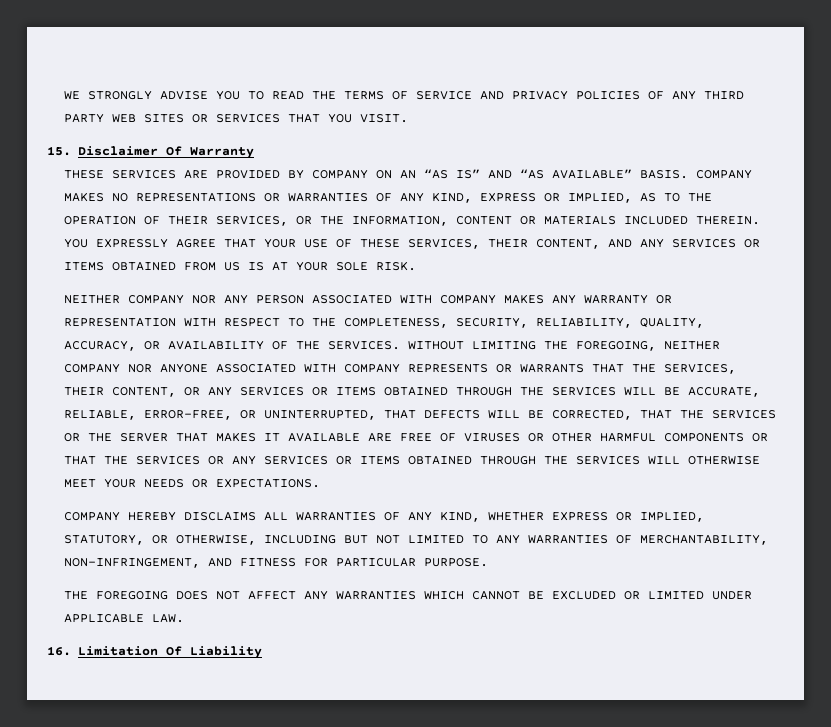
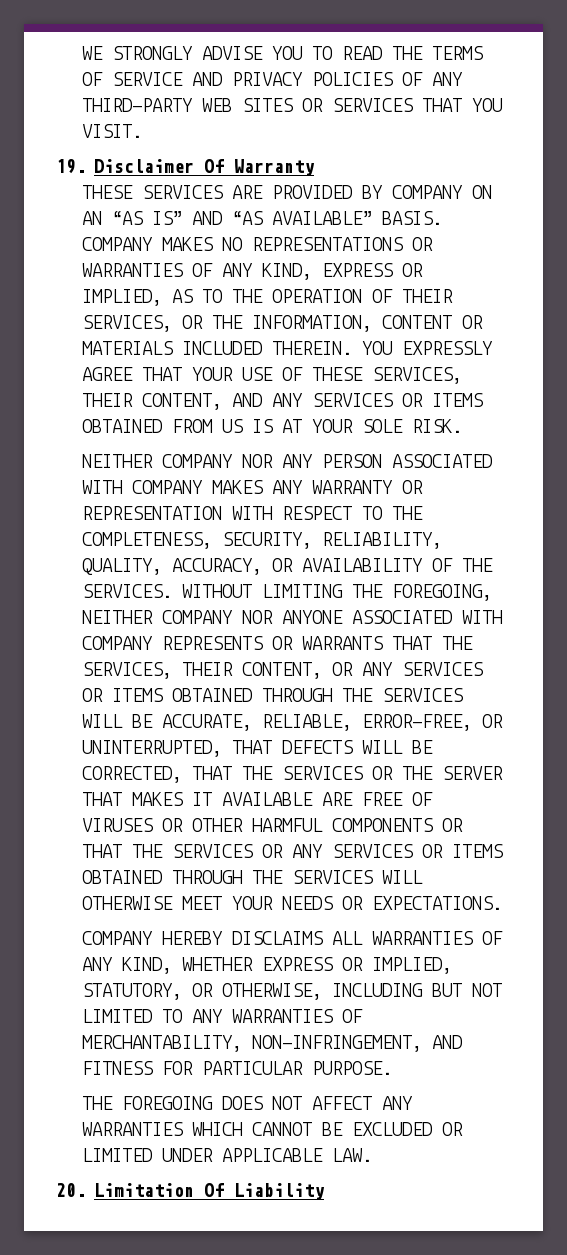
- WE STRONGLY ADVISE YOU TO READ THE TERMS OF SERVICE AND PRIVACY POLICIES OF ANY THIRD PARTY WEB SITES OR SERVICES THAT YOU VISIT.
+ WE STRONGLY ADVISE YOU TO READ THE TERMS OF SERVICE AND PRIVACY POLICIES OF ANY THIRD-PARTY WEB SITES OR SERVICES THAT YOU VISIT.
- 15. Disclaimer Of Warranty
+ 19. Disclaimer Of Warranty
- 16. Limitation Of Liability
+ 20. Limitation Of Liability

